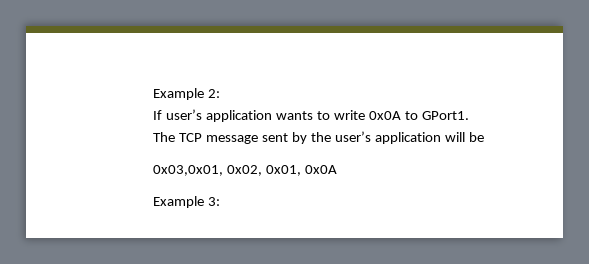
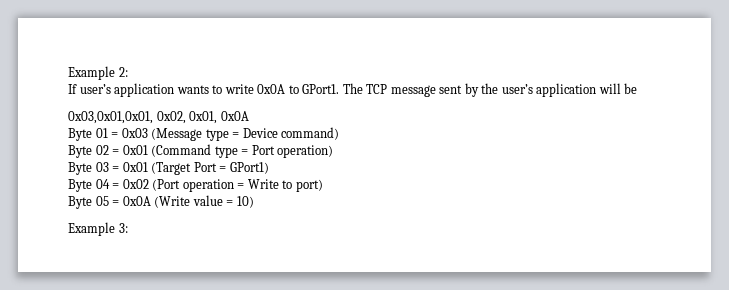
- 0x03,0x01, 0x02, 0x01, 0x0A
+ 0x03,0x01,0x01, 0x02, 0x01, 0x0A
+ Byte 01 = 0x03 (Message type = Device command)
+ Byte 02 = 0x01 (Command type = Port operation)
+ Byte 03 = 0x01 (Target Port = GPort1)
+ Byte 04 = 0x02 (Port operation = Write to port)
+ Byte 05 = 0x0A (Write value = 10)

